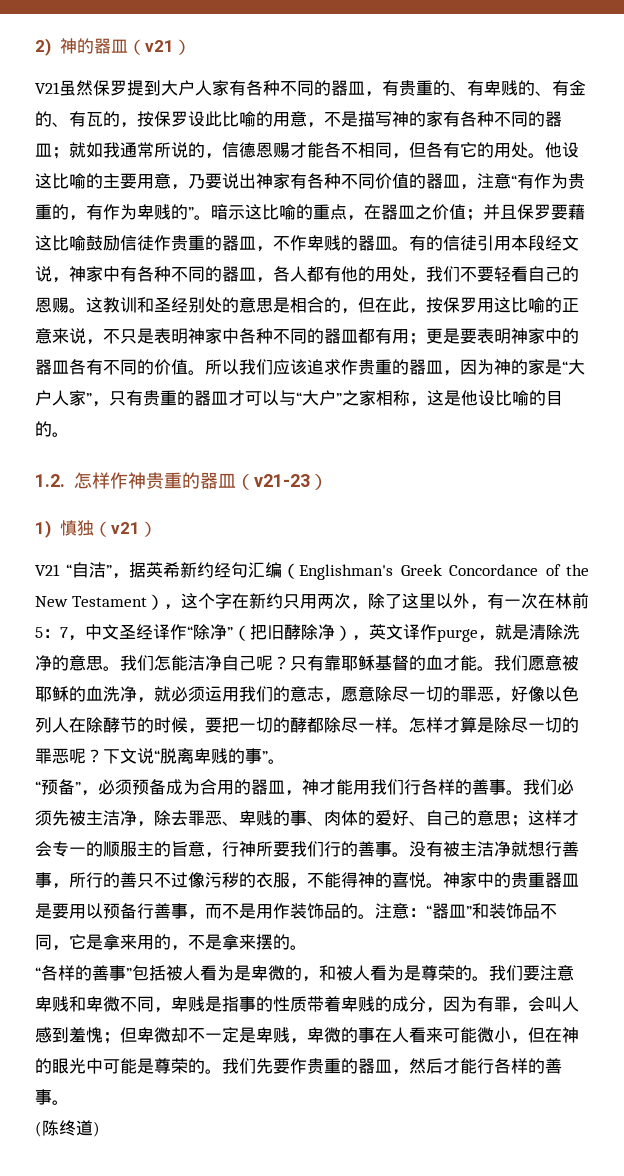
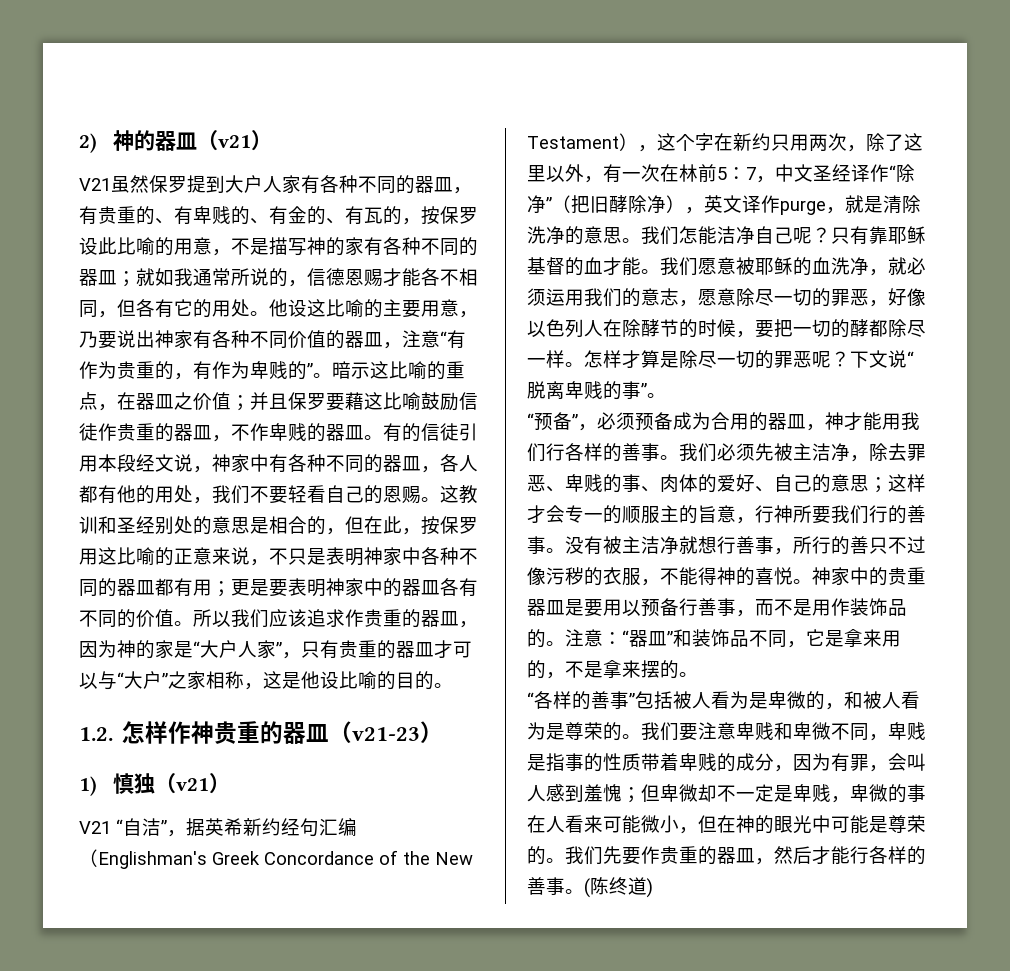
- 我们先要作贵重的器皿，然后才能行各样的善事。
- (陈终道)
+ 我们先要作贵重的器皿，然后才能行各样的善事。(陈终道)

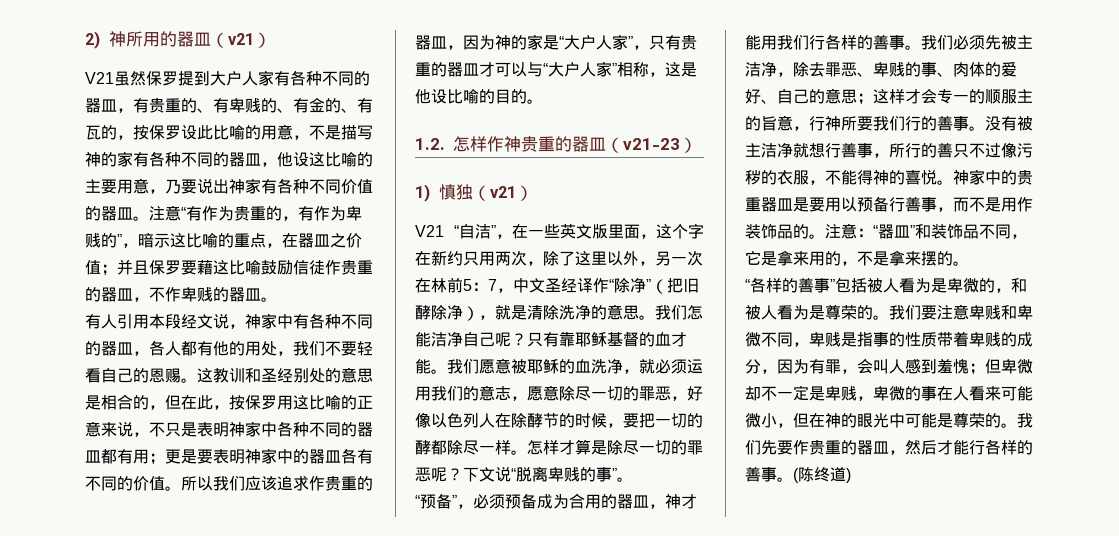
- 2)神的器皿（v21）
+ 2)神所用的器皿（v21）
- V21虽然保罗提到大户人家有各种不同的器皿，有贵重的、有卑贱的、有金的、有瓦的，按保罗设此比喻的用意，不是描写神的家有各种不同的器皿；就如我通常所说的，信德恩赐才能各不相同，但各有它的用处。他设这比喻的主要用意，乃要说出神家有各种不同价值的器皿，注意“有作为贵重的，有作为卑贱的”。暗示这比喻的重点，在器皿之价值；
+ V21虽然保罗提到大户人家有各种不同的器皿，有贵重的、有卑贱的、有金的、有瓦的，按保罗设此比喻的用意，不是描写神的家有各种不同的器皿，他设这比喻的主要用意，乃要说出神家有各种不同价值的器皿。注意“有作为贵重的，有作为卑贱的”，暗示这比喻的重点，在器皿之价值；
- 并且保罗要藉这比喻鼓励信徒作贵重的器皿，不作卑贱的器皿。有的信徒引用本段经文说，神家中有各种不同的器皿，各人都有他的用处，我们不要轻看自己的恩赐。
+ 并且保罗要藉这比喻鼓励信徒作贵重的器皿，不作卑贱的器皿。
+ 有人引用本段经文说，神家中有各种不同的器皿，各人都有他的用处，我们不要轻看自己的恩赐。
- 所以我们应该追求作贵重的器皿，因为神的家是“大户人家”，只有贵重的器皿才可以与“大户”之家相称，这是他设比喻的目的。
+ 所以我们应该追求作贵重的器皿，因为神的家是“大户人家”，只有贵重的器皿才可以与“大户人家”相称，这是他设比喻的目的。
- V21 “自洁”，据英希新约经句汇编（Englishman's Greek Concordance of the New Testament），这个字在新约只用两次，除了这里以外，有一次在林前5：7，中文圣经译作“除净”（把旧酵除净），英文译作purge，就是清除洗净的意思。
+ V21 “自洁”，在一些英文版里面，这个字在新约只用两次，除了这里以外，另一次在林前5：7，中文圣经译作“除净”（把旧酵除净），就是清除洗净的意思。

